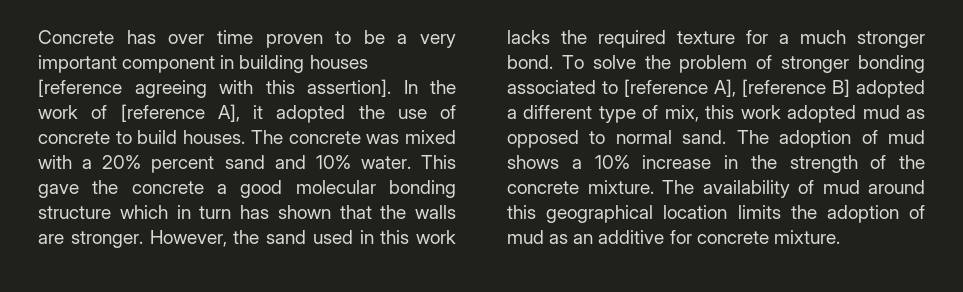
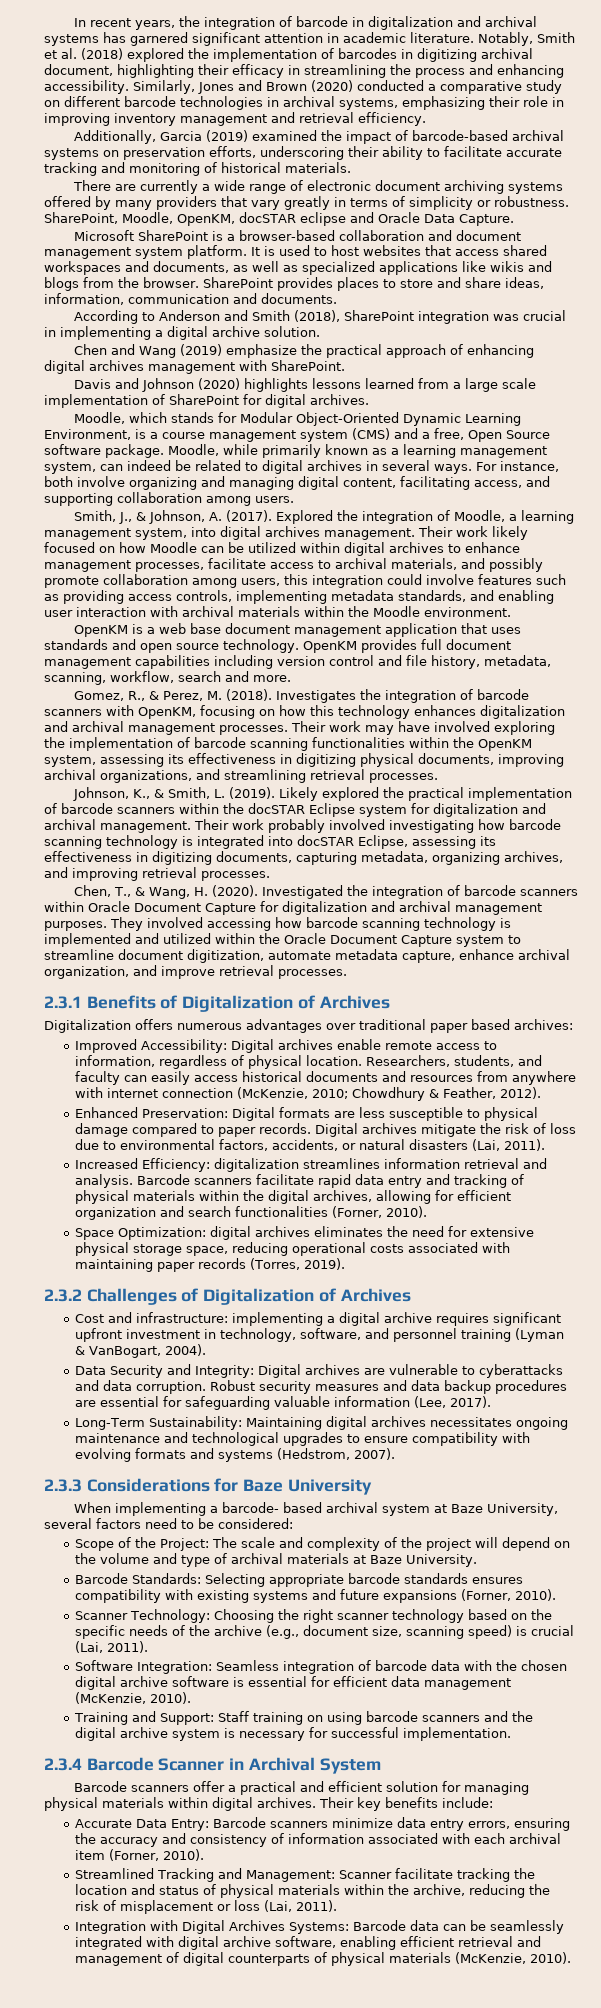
- Concrete has over time proven to be a very important component in building houses [reference agreeing with this assertion]. In the work of [reference A], it adopted the use of concrete to build houses. The concrete was mixed with a 20% percent sand and 10% water. This gave the concrete a good molecular bonding structure which in turn has shown that the walls are stronger. However, the sand used in this work lacks the required texture for a much stronger bond. To solve the problem of stronger bonding associated to [reference A], [reference B] adopted a different type of mix, this work adopted mud as opposed to normal sand. The adoption of mud shows a 10% increase in the strength of the concrete mixture. The availability of mud around this geographical location limits the adoption of mud as an additive for concrete mixture.
+ In recent years, the integration of barcode in digitalization and archival systems has garnered significant attention in academic literature. Notably, Smith et al. (2018) explored the implementation of barcodes in digitizing archival document, highlighting their efficacy in streamlining the process and enhancing accessibility. Similarly, Jones and Brown (2020) conducted a comparative study on different barcode technologies in archival systems, emphasizing their role in improving inventory management and retrieval efficiency.
+ Additionally, Garcia (2019) examined the impact of barcode-based archival systems on preservation efforts, underscoring their ability to facilitate accurate tracking and monitoring of historical materials.
+ There are currently a wide range of electronic document archiving systems offered by many providers that vary greatly in terms of simplicity or robustness. SharePoint, Moodle, OpenKM, docSTAR eclipse and Oracle Data Capture.
+ Microsoft SharePoint is a browser-based collaboration and document management system platform. It is used to host websites that access shared workspaces and documents, as well as specialized applications like wikis and blogs from the browser. SharePoint provides places to store and share ideas, information, communication and documents.
+ According to Anderson and Smith (2018), SharePoint integration was crucial in implementing a digital archive solution.
+ Chen and Wang (2019) emphasize the practical approach of enhancing digital archives management with SharePoint.
+ Davis and Johnson (2020) highlights lessons learned from a large scale implementation of SharePoint for digital archives.
+ Moodle, which stands for Modular Object-Oriented Dynamic Learning Environment, is a course management system (CMS) and a free, Open Source software package. Moodle, while primarily known as a learning management system, can indeed be related to digital archives in several ways. For instance, both involve organizing and managing digital content, facilitating access, and supporting collaboration among users.
+ Smith, J., & Johnson, A. (2017). Explored the integration of Moodle, a learning management system, into digital archives management. Their work likely focused on how Moodle can be utilized within digital archives to enhance management processes, facilitate access to archival materials, and possibly promote collaboration among users, this integration could involve features such as providing access controls, implementing metadata standards, and enabling user interaction with archival materials within the Moodle environment.
+ OpenKM is a web base document management application that uses standards and open source technology. OpenKM provides full document management capabilities including version control and file history, metadata, scanning, workflow, search and more.
+ Gomez, R., & Perez, M. (2018). Investigates the integration of barcode scanners with OpenKM, focusing on how this technology enhances digitalization and archival management processes. Their work may have involved exploring the implementation of barcode scanning functionalities within the OpenKM system, assessing its effectiveness in digitizing physical documents, improving archival organizations, and streamlining retrieval processes.
+ Johnson, K., & Smith, L. (2019). Likely explored the practical implementation of barcode scanners within the docSTAR Eclipse system for digitalization and archival management. Their work probably involved investigating how barcode scanning technology is integrated into docSTAR Eclipse, assessing its effectiveness in digitizing documents, capturing metadata, organizing archives, and improving retrieval processes.
+ Chen, T., & Wang, H. (2020). Investigated the integration of barcode scanners within Oracle Document Capture for digitalization and archival management purposes. They involved accessing how barcode scanning technology is implemented and utilized within the Oracle Document Capture system to streamline document digitization, automate metadata capture, enhance archival organization, and improve retrieval processes.
+ 2.3.1 Benefits of Digitalization of Archives
+ Digitalization offers numerous advantages over traditional paper based archives:
+ Improved Accessibility: Digital archives enable remote access to information, regardless of physical location. Researchers, students, and faculty can easily access historical documents and resources from anywhere with internet connection (McKenzie, 2010; Chowdhury & Feather, 2012).
+ Enhanced Preservation: Digital formats are less susceptible to physical damage compared to paper records. Digital archives mitigate the risk of loss due to environmental factors, accidents, or natural disasters (Lai, 2011).
+ Increased Efficiency: digitalization streamlines information retrieval and analysis. Barcode scanners facilitate rapid data entry and tracking of physical materials within the digital archives, allowing for efficient organization and search functionalities (Forner, 2010).
+ Space Optimization: digital archives eliminates the need for extensive physical storage space, reducing operational costs associated with maintaining paper records (Torres, 2019).
+ 2.3.2 Challenges of Digitalization of Archives
+ Cost and infrastructure: implementing a digital archive requires significant upfront investment in technology, software, and personnel training (Lyman & VanBogart, 2004).
+ Data Security and Integrity: Digital archives are vulnerable to cyberattacks and data corruption. Robust security measures and data backup procedures are essential for safeguarding valuable information (Lee, 2017).
+ Long-Term Sustainability: Maintaining digital archives necessitates ongoing maintenance and technological upgrades to ensure compatibility with evolving formats and systems (Hedstrom, 2007).
+ 2.3.3 Considerations for Baze University
+ When implementing a barcode- based archival system at Baze University, several factors need to be considered:
+ Scope of the Project: The scale and complexity of the project will depend on the volume and type of archival materials at Baze University.
+ Barcode Standards: Selecting appropriate barcode standards ensures compatibility with existing systems and future expansions (Forner, 2010).
+ Scanner Technology: Choosing the right scanner technology based on the specific needs of the archive (e.g., document size, scanning speed) is crucial (Lai, 2011).
+ Software Integration: Seamless integration of barcode data with the chosen digital archive software is essential for efficient data management (McKenzie, 2010).
+ Training and Support: Staff training on using barcode scanners and the digital archive system is necessary for successful implementation.
+ 2.3.4 Barcode Scanner in Archival System
+ Barcode scanners offer a practical and efficient solution for managing physical materials within digital archives. Their key benefits include:
+ Accurate Data Entry: Barcode scanners minimize data entry errors, ensuring the accuracy and consistency of information associated with each archival item (Forner, 2010).
+ Streamlined Tracking and Management: Scanner facilitate tracking the location and status of physical materials within the archive, reducing the risk of misplacement or loss (Lai, 2011).
+ Integration with Digital Archives Systems: Barcode data can be seamlessly integrated with digital archive software, enabling efficient retrieval and management of digital counterparts of physical materials (McKenzie, 2010).

